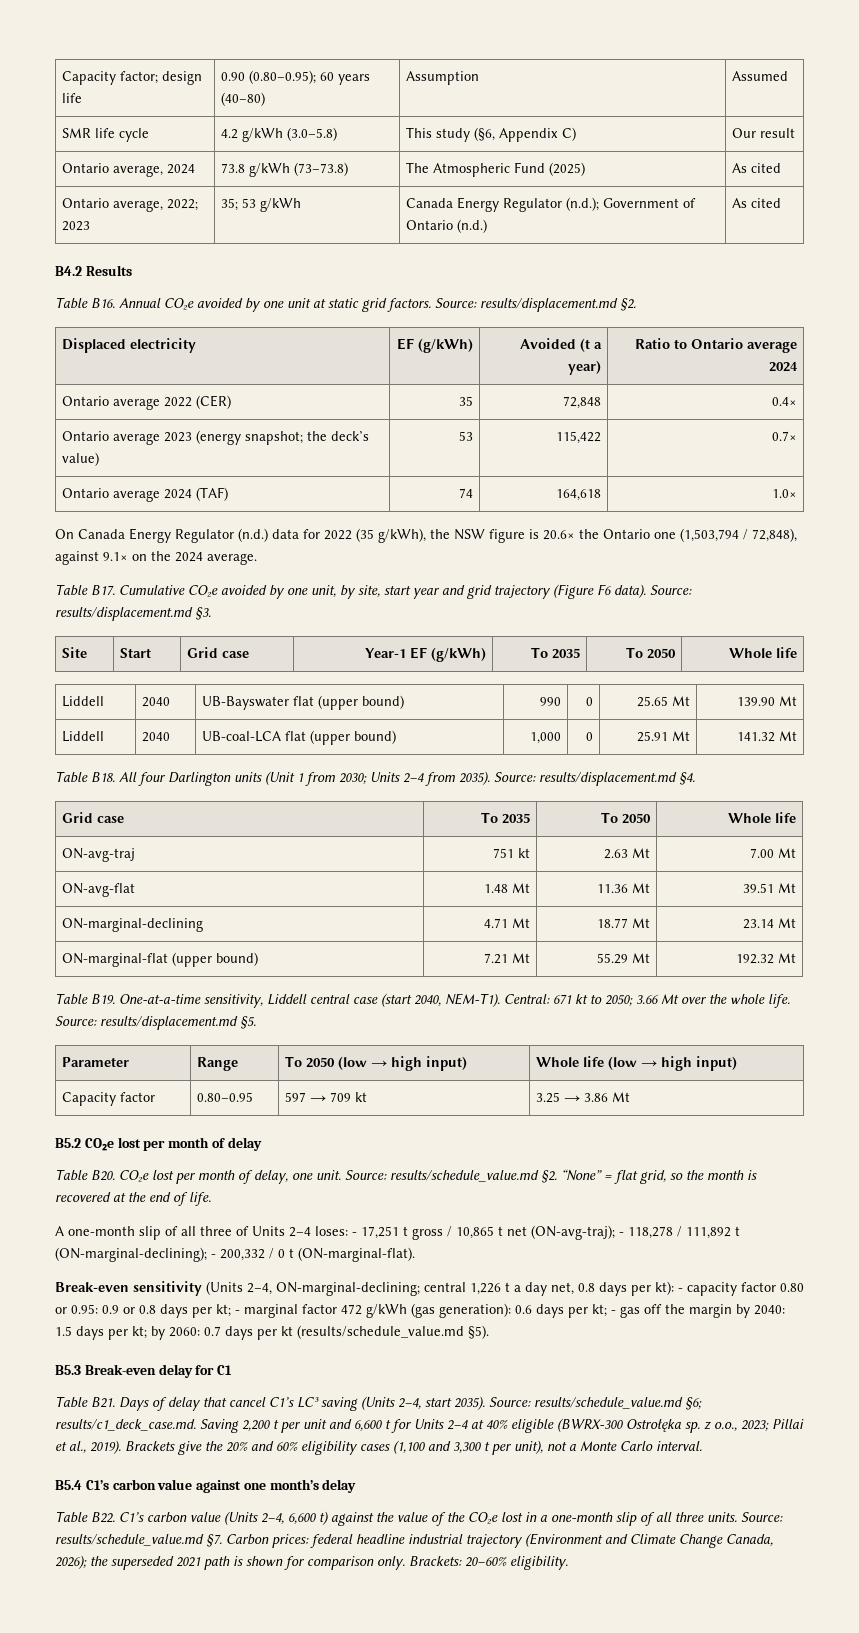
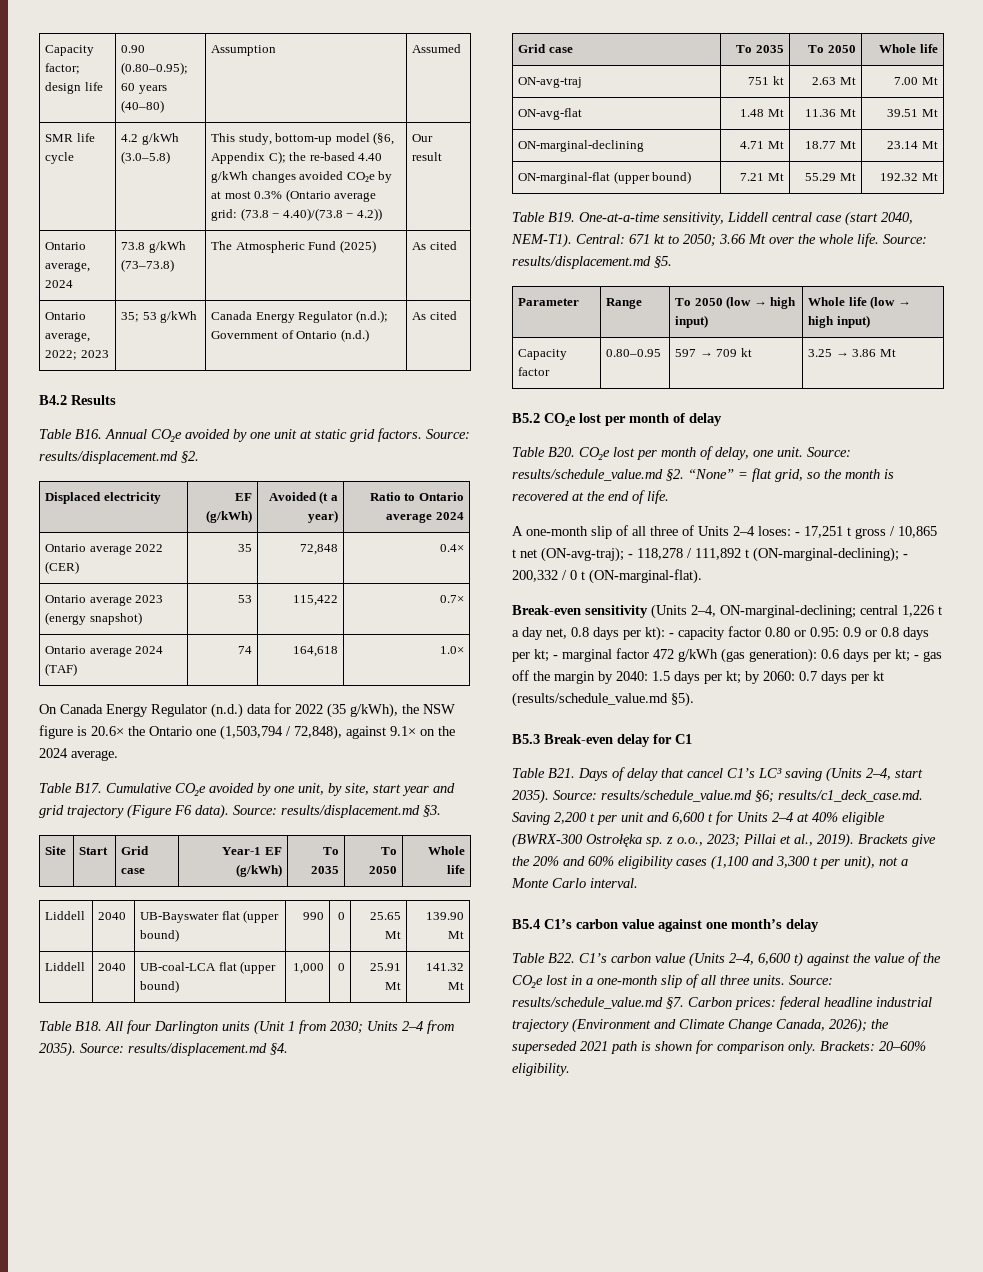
- SMR life cycle | 4.2 g/kWh (3.0–5.8) | This study (§6, Appendix C) | Our result
+ SMR life cycle | 4.2 g/kWh (3.0–5.8) | This study, bottom-up model (§6, Appendix C); the re-based 4.40 g/kWh changes avoided CO₂e by at most 0.3% (Ontario average grid: (73.8 − 4.40)/(73.8 − 4.2)) | Our result
- Ontario average 2023 (energy snapshot; the deck’s value) | 53 | 115,422 | 0.7×
+ Ontario average 2023 (energy snapshot) | 53 | 115,422 | 0.7×

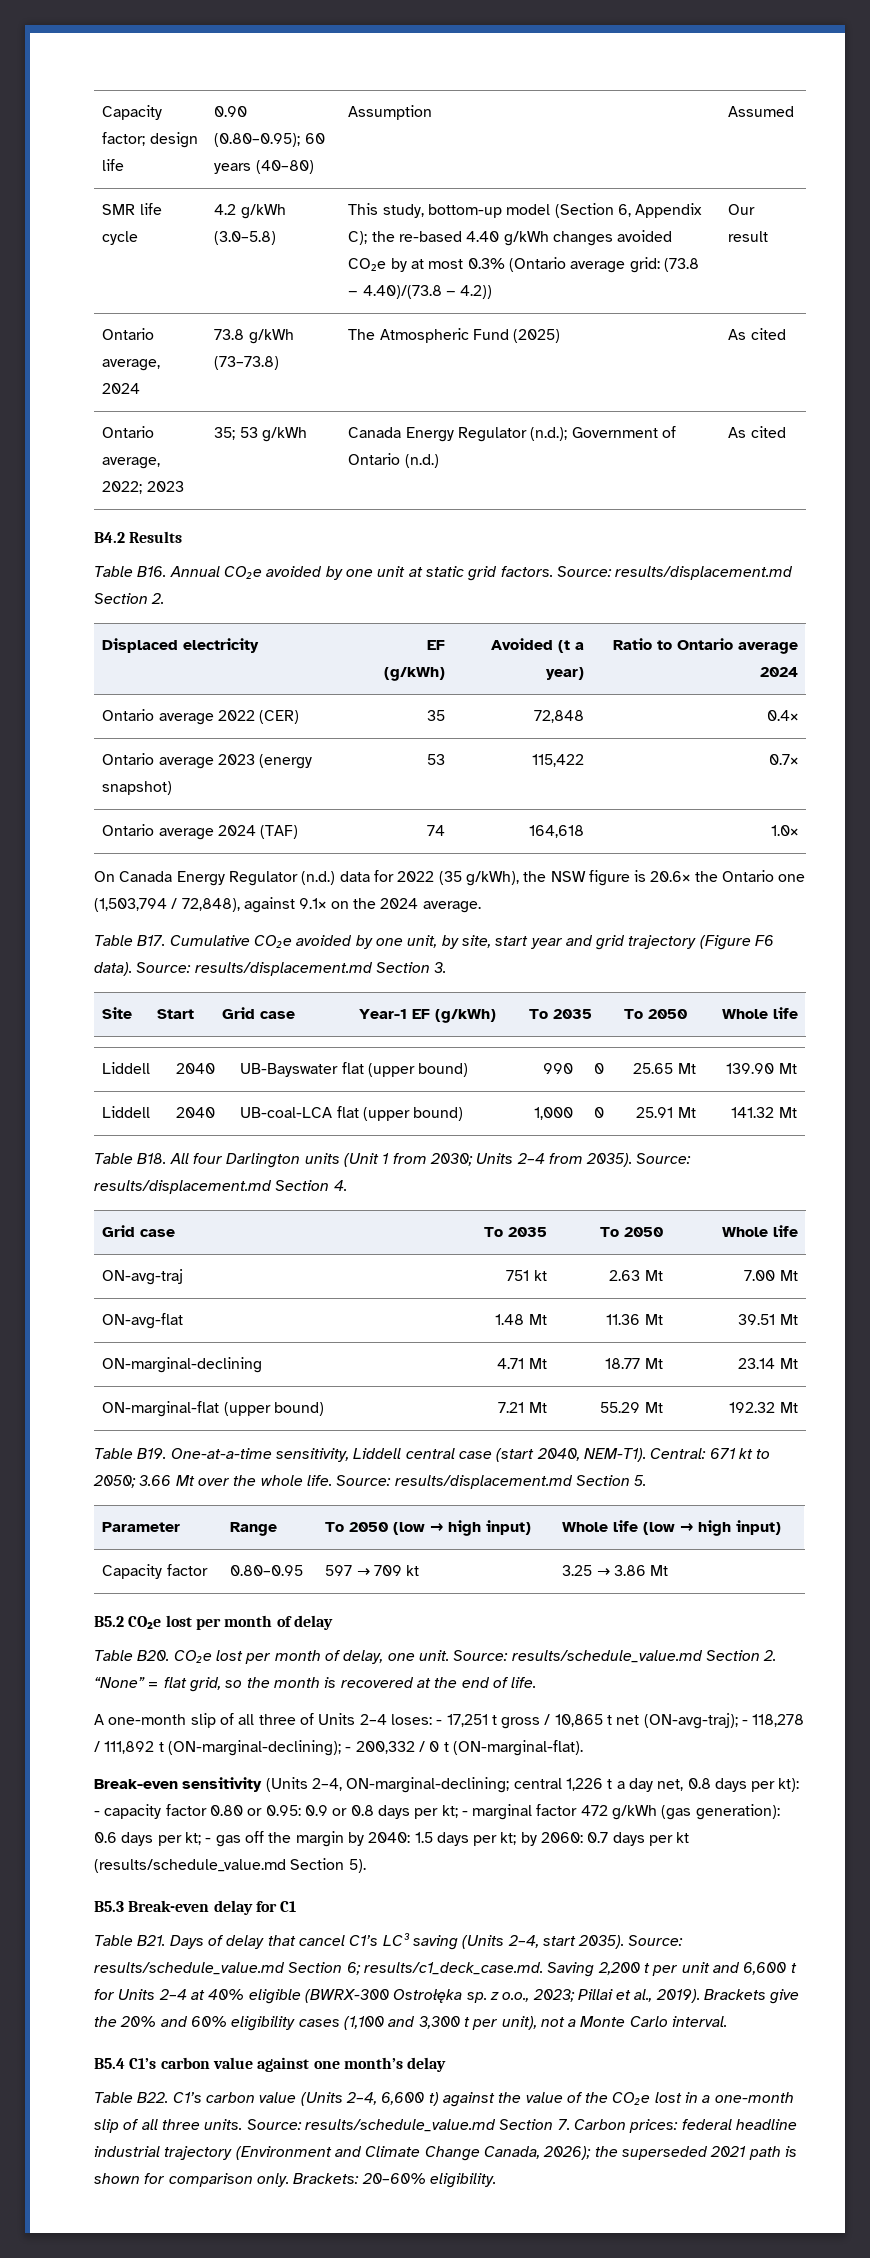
- SMR life cycle | 4.2 g/kWh (3.0–5.8) | This study, bottom-up model (§6, Appendix C); the re-based 4.40 g/kWh changes avoided CO₂e by at most 0.3% (Ontario average grid: (73.8 − 4.40)/(73.8 − 4.2)) | Our result
+ SMR life cycle | 4.2 g/kWh (3.0–5.8) | This study, bottom-up model (Section 6, Appendix C); the re-based 4.40 g/kWh changes avoided CO₂e by at most 0.3% (Ontario average grid: (73.8 − 4.40)/(73.8 − 4.2)) | Our result
- Source: results/displacement.md §2.
+ Source: results/displacement.md Section 2.
- Source: results/displacement.md §3.
+ Source: results/displacement.md Section 3.
- Source: results/displacement.md §4.
+ Source: results/displacement.md Section 4.
- Source: results/displacement.md §5.
+ Source: results/displacement.md Section 5.
- Source: results/schedule_value.md §2. “None” = flat grid, so the month is recovered at the end of life.
+ Source: results/schedule_value.md Section 2. “None” = flat grid, so the month is recovered at the end of life.
- Break-even sensitivity (Units 2–4, ON-marginal-declining; central 1,226 t a day net, 0.8 days per kt): - capacity factor 0.80 or 0.95: 0.9 or 0.8 days per kt; - marginal factor 472 g/kWh (gas generation): 0.6 days per kt; - gas off the margin by 2040: 1.5 days per kt; by 2060: 0.7 days per kt (results/schedule_value.md §5).
+ Break-even sensitivity (Units 2–4, ON-marginal-declining; central 1,226 t a day net, 0.8 days per kt): - capacity factor 0.80 or 0.95: 0.9 or 0.8 days per kt; - marginal factor 472 g/kWh (gas generation): 0.6 days per kt; - gas off the margin by 2040: 1.5 days per kt; by 2060: 0.7 days per kt (results/schedule_value.md Section 5).
- Source: results/schedule_value.md §6; results/c1_deck_case.md. Saving 2,200 t per unit and 6,600 t for Units 2–4 at 40% eligible (BWRX-300 Ostrołęka sp. z o.o., 2023; Pillai et al., 2019).
+ Source: results/schedule_value.md Section 6; results/c1_deck_case.md. Saving 2,200 t per unit and 6,600 t for Units 2–4 at 40% eligible (BWRX-300 Ostrołęka sp. z o.o., 2023; Pillai et al., 2019).
- Source: results/schedule_value.md §7. Carbon prices: federal headline industrial trajectory (Environment and Climate Change Canada, 2026); the superseded 2021 path is shown for comparison only.
+ Source: results/schedule_value.md Section 7. Carbon prices: federal headline industrial trajectory (Environment and Climate Change Canada, 2026); the superseded 2021 path is shown for comparison only.

